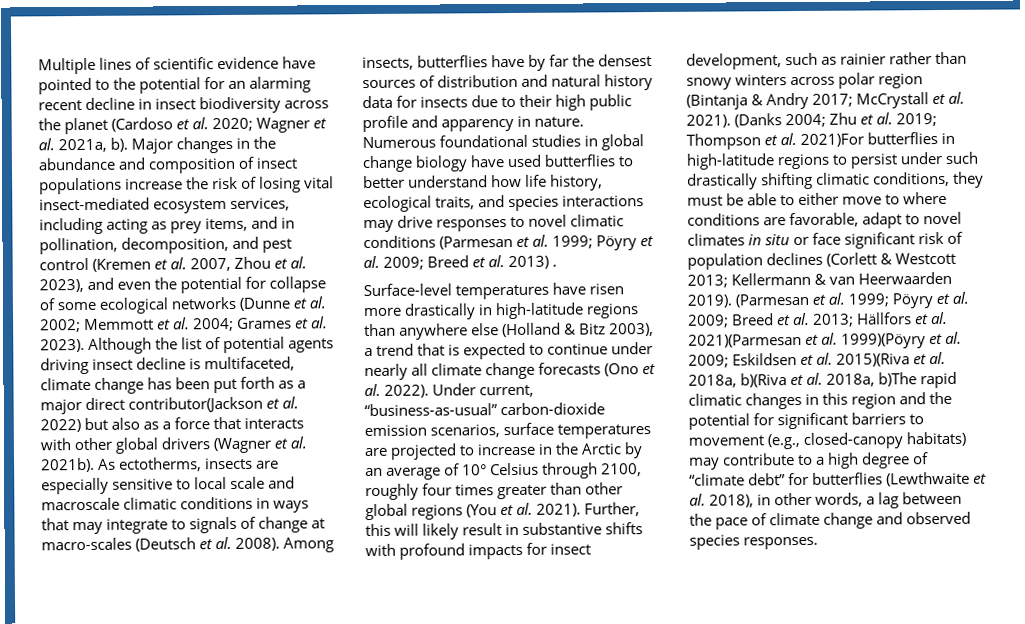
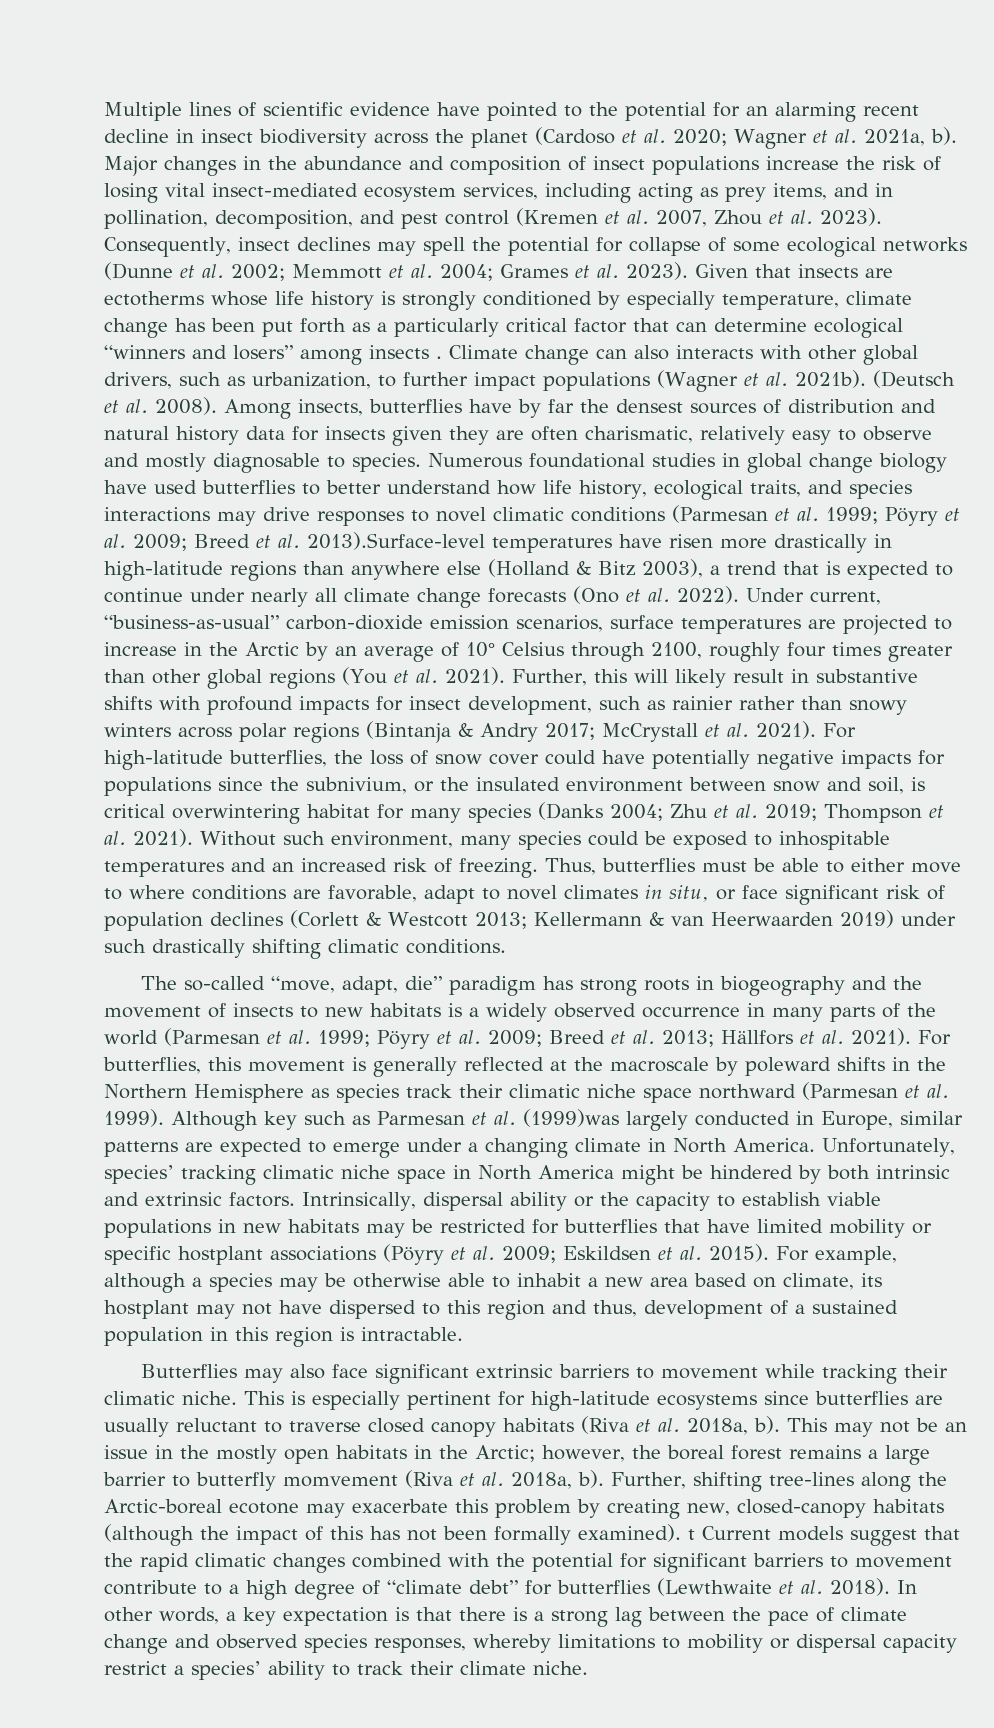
- Major changes in the abundance and composition of insect populations increase the risk of losing vital insect-mediated ecosystem services, including acting as prey items, and in pollination, decomposition, and pest control (Kremen et al. 2007, Zhou et al. 2023), and even the potential for collapse of some ecological networks (Dunne et al. 2002; Memmott et al. 2004; Grames et al. 2023).
+ Major changes in the abundance and composition of insect populations increase the risk of losing vital insect-mediated ecosystem services, including acting as prey items, and in pollination, decomposition, and pest control (Kremen et al. 2007, Zhou et al. 2023). Consequently, insect declines may spell the potential for collapse of some ecological networks (Dunne et al. 2002; Memmott et al. 2004; Grames et al. 2023).
- Although the list of potential agents driving insect decline is multifaceted, climate change has been put forth as a major direct contributor(Jackson et al. 2022) but also as a force that interacts with other global drivers (Wagner et al. 2021b). As ectotherms, insects are especially sensitive to local scale and macroscale climatic conditions in ways that may integrate to signals of change at macro-scales (Deutsch et al. 2008).
+ Given that insects are ectotherms whose life history is strongly conditioned by especially temperature, climate change has been put forth as a particularly critical factor that can determine ecological “winners and losers” among insects . Climate change can also interacts with other global drivers, such as urbanization, to further impact populations (Wagner et al. 2021b). (Deutsch et al. 2008).
- Among insects, butterflies have by far the densest sources of distribution and natural history data for insects due to their high public profile and apparency in nature.
+ Among insects, butterflies have by far the densest sources of distribution and natural history data for insects given they are often charismatic, relatively easy to observe and mostly diagnosable to species.
- Breed et al. 2013) .
- Surface-level temperatures have risen more drastically in high-latitude regions than anywhere else (Holland & Bitz 2003), a trend that is expected to continue under nearly all climate change forecasts (Ono et al. 2022).
+ Breed et al. 2013).Surface-level temperatures have risen more drastically in high-latitude regions than anywhere else (Holland & Bitz 2003), a trend that is expected to continue under nearly all climate change forecasts (Ono et al. 2022).
- Further, this will likely result in substantive shifts with profound impacts for insect development, such as rainier rather than snowy winters across polar region (Bintanja & Andry 2017; McCrystall et al. 2021).
+ Further, this will likely result in substantive shifts with profound impacts for insect development, such as rainier rather than snowy winters across polar regions (Bintanja & Andry 2017; McCrystall et al. 2021).
- (Danks 2004;
+ For high-latitude butterflies, the loss of snow cover could have potentially negative impacts for populations since the subnivium, or the insulated environment between snow and soil, is critical overwintering habitat for many species (Danks 2004;
- Thompson et al. 2021)For butterflies in high-latitude regions to persist under such drastically shifting climatic conditions, they must be able to either move to where conditions are favorable, adapt to novel climates in situ or face significant risk of population declines (Corlett & Westcott 2013;
+ Thompson et al. 2021). Without such environment, many species could be exposed to inhospitable temperatures and an increased risk of freezing. Thus, butterflies must be able to either move to where conditions are favorable, adapt to novel climates in situ, or face significant risk of population declines (Corlett & Westcott 2013;
- Kellermann & van Heerwaarden 2019). (Parmesan et al. 1999;
+ Kellermann & van Heerwaarden 2019) under such drastically shifting climatic conditions.
+ The so-called “move, adapt, die” paradigm has strong roots in biogeography and the movement of insects to new habitats is a widely observed occurrence in many parts of the world (Parmesan et al. 1999;
- Hällfors et al. 2021)(Parmesan et al. 1999)(Pöyry et al. 2009;
+ Hällfors et al. 2021). For butterflies, this movement is generally reflected at the macroscale by poleward shifts in the Northern Hemisphere as species track their climatic niche space northward (Parmesan et al. 1999). Although key such as Parmesan et al. (1999)was largely conducted in Europe, similar patterns are expected to emerge under a changing climate in North America. Unfortunately, species’ tracking climatic niche space in North America might be hindered by both intrinsic and extrinsic factors. Intrinsically, dispersal ability or the capacity to establish viable populations in new habitats may be restricted for butterflies that have limited mobility or specific hostplant associations (Pöyry et al. 2009;
- Eskildsen et al. 2015)(Riva et al. 2018a, b)(Riva et al. 2018a, b)The rapid climatic changes in this region and the potential for significant barriers to movement (e.g., closed-canopy habitats) may contribute to a high degree of “climate debt” for butterflies (Lewthwaite et al. 2018), in other words, a lag between the pace of climate change and observed species responses.
+ Eskildsen et al. 2015). For example, although a species may be otherwise able to inhabit a new area based on climate, its hostplant may not have dispersed to this region and thus, development of a sustained population in this region is intractable.
+ Butterflies may also face significant extrinsic barriers to movement while tracking their climatic niche. This is especially pertinent for high-latitude ecosystems since butterflies are usually reluctant to traverse closed canopy habitats (Riva et al. 2018a, b). This may not be an issue in the mostly open habitats in the Arctic; however, the boreal forest remains a large barrier to butterfly momvement (Riva et al. 2018a, b). Further, shifting tree-lines along the Arctic-boreal ecotone may exacerbate this problem by creating new, closed-canopy habitats (although the impact of this has not been formally examined). t Current models suggest that the rapid climatic changes combined with the potential for significant barriers to movement contribute to a high degree of “climate debt” for butterflies (Lewthwaite et al. 2018). In other words, a key expectation is that there is a strong lag between the pace of climate change and observed species responses, whereby limitations to mobility or dispersal capacity restrict a species’ ability to track their climate niche.

